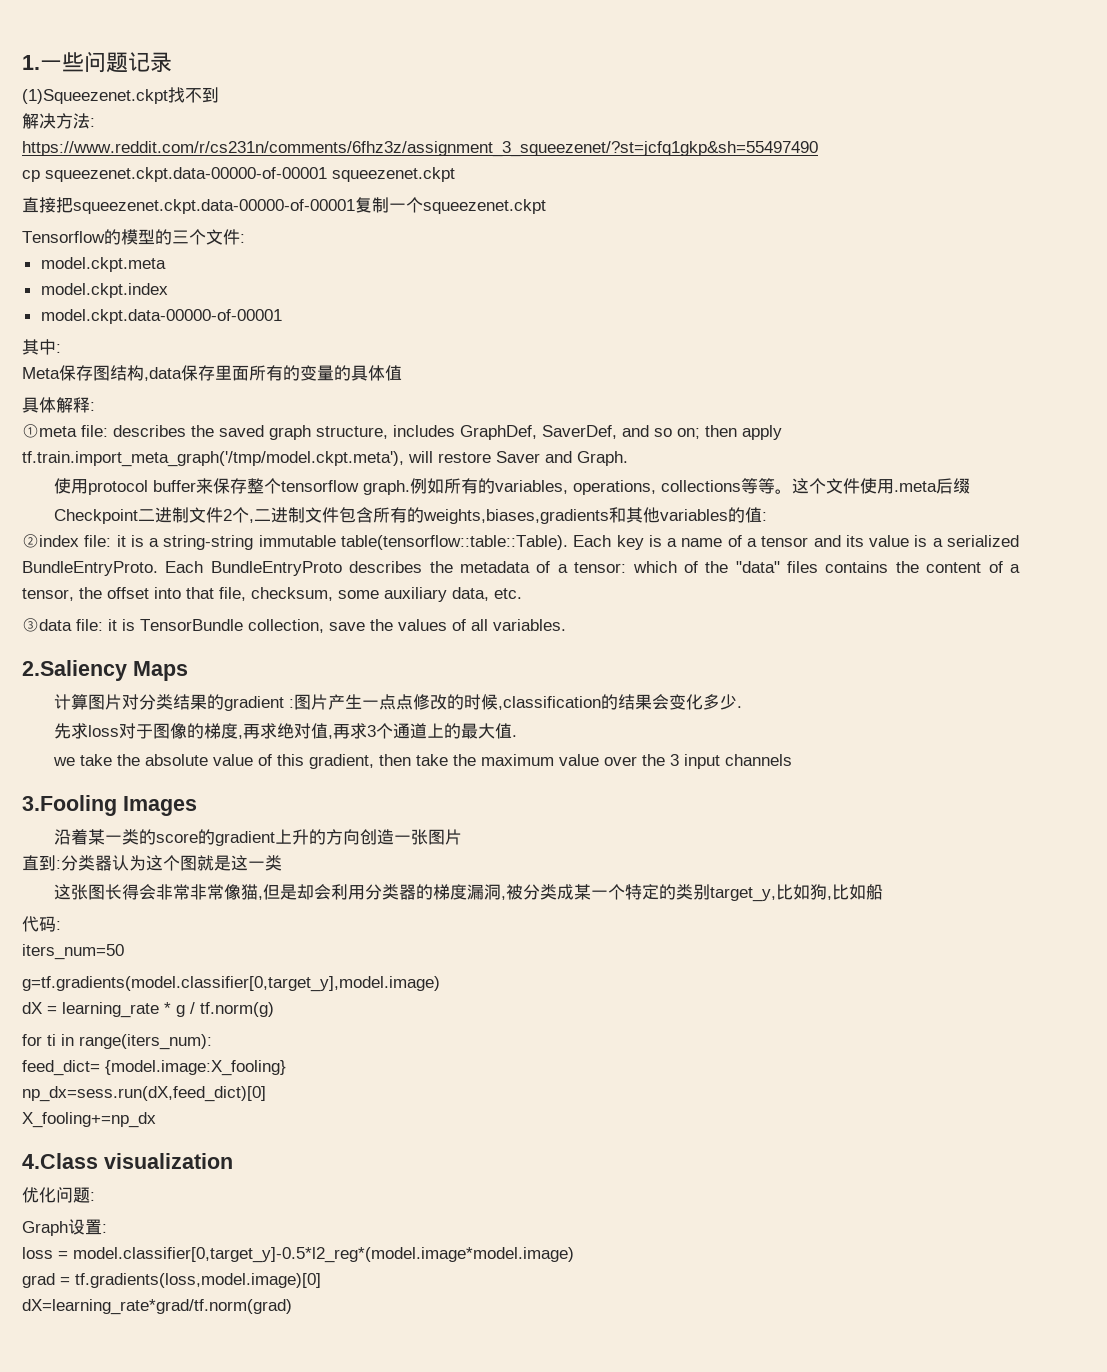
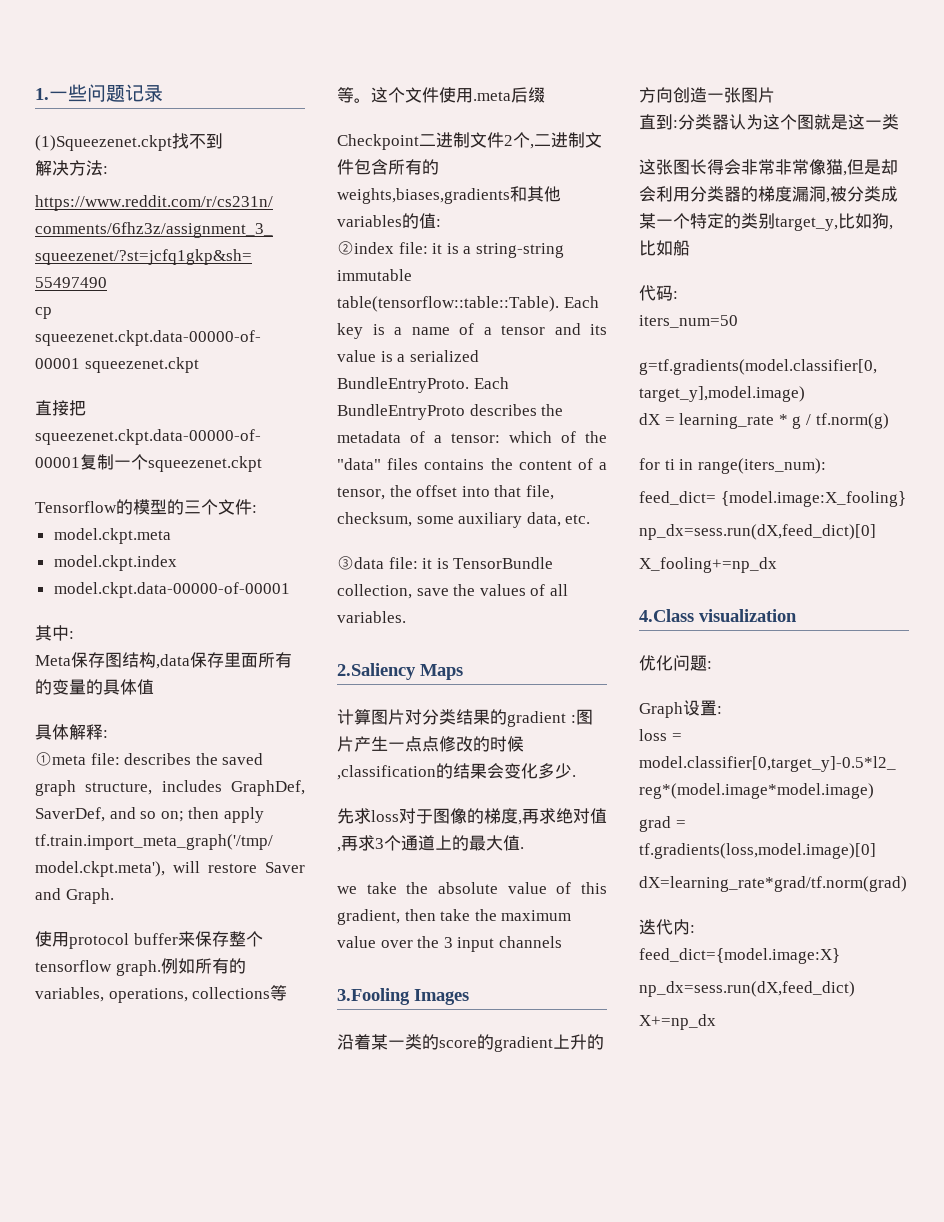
+ 迭代内:
+ feed_dict={model.image:X}
+ np_dx=sess.run(dX,feed_dict)
+ X+=np_dx

